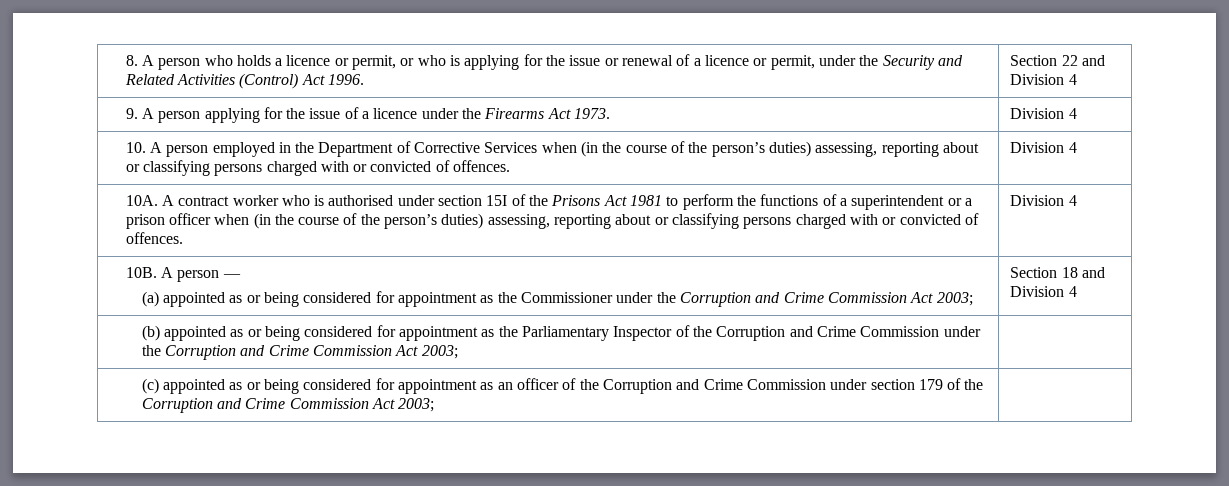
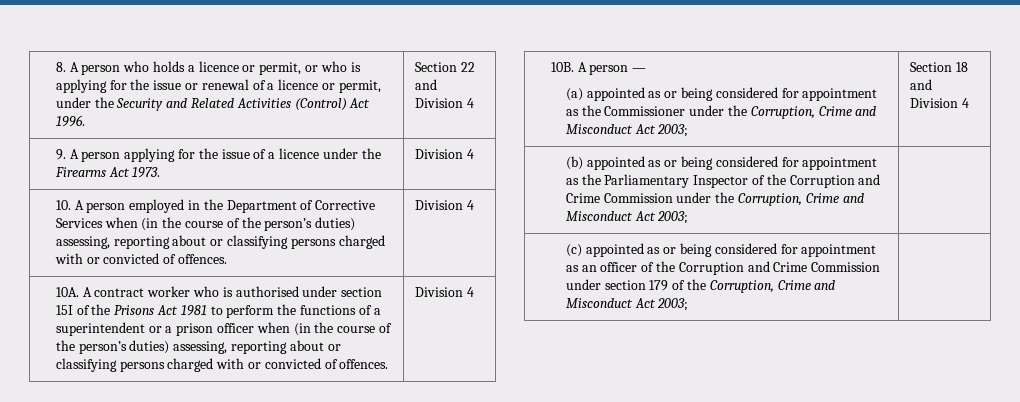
  10B. A person —
- (a) appointed as or being considered for appointment as the Commissioner under the Corruption and Crime Commission Act 2003; | Section 18 and Division 4
+ (a) appointed as or being considered for appointment as the Commissioner under the Corruption, Crime and Misconduct Act 2003; | Section 18 and Division 4
- (b) appointed as or being considered for appointment as the Parliamentary Inspector of the Corruption and Crime Commission under the Corruption and Crime Commission Act 2003; |
+ (b) appointed as or being considered for appointment as the Parliamentary Inspector of the Corruption and Crime Commission under the Corruption, Crime and Misconduct Act 2003; |
- (c) appointed as or being considered for appointment as an officer of the Corruption and Crime Commission under section 179 of the Corruption and Crime Commission Act 2003; |
+ (c) appointed as or being considered for appointment as an officer of the Corruption and Crime Commission under section 179 of the Corruption, Crime and Misconduct Act 2003; |

